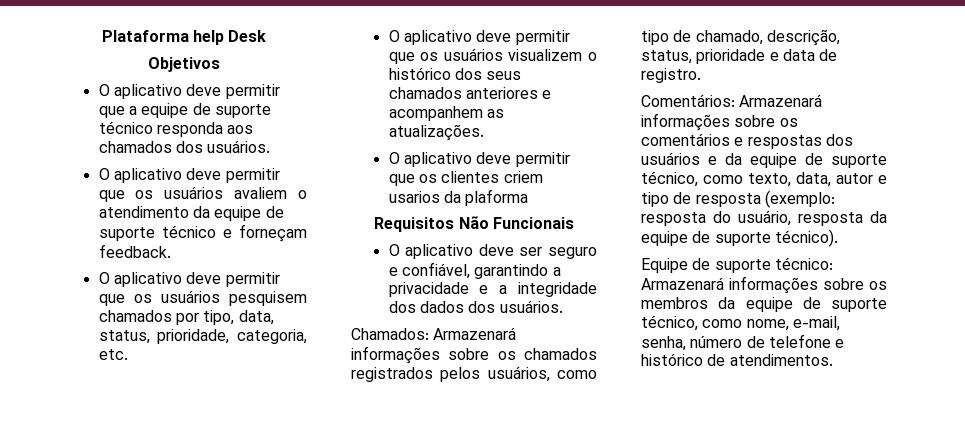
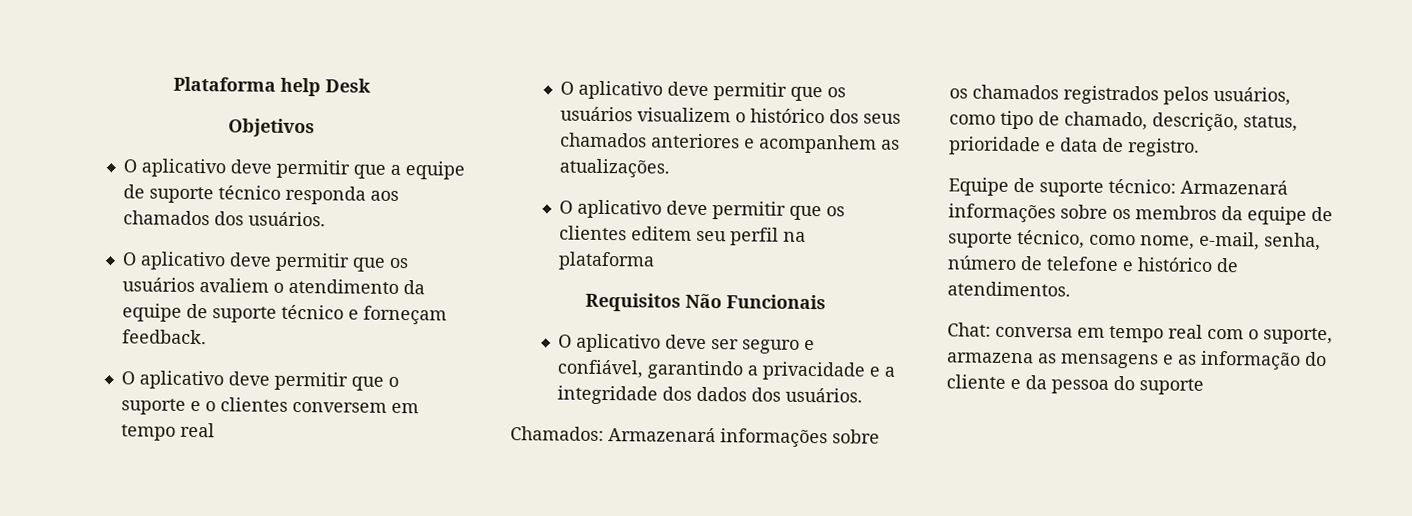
- O aplicativo deve permitir que os usuários pesquisem chamados por tipo, data, status, prioridade, categoria, etc.
+ O aplicativo deve permitir que o suporte e o clientes conversem em tempo real
- O aplicativo deve permitir que os clientes criem usarios da plaforma
+ O aplicativo deve permitir que os clientes editem seu perfil na plataforma
- Comentários: Armazenará informações sobre os comentários e respostas dos usuários e da equipe de suporte técnico, como texto, data, autor e tipo de resposta (exemplo: resposta do usuário, resposta da equipe de suporte técnico).
+ Chat: conversa em tempo real com o suporte, armazena as mensagens e as informação do cliente e da pessoa do suporte

